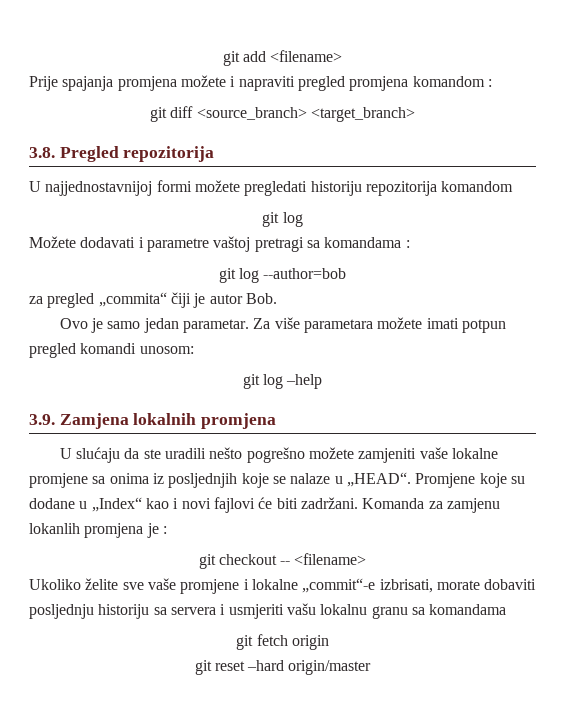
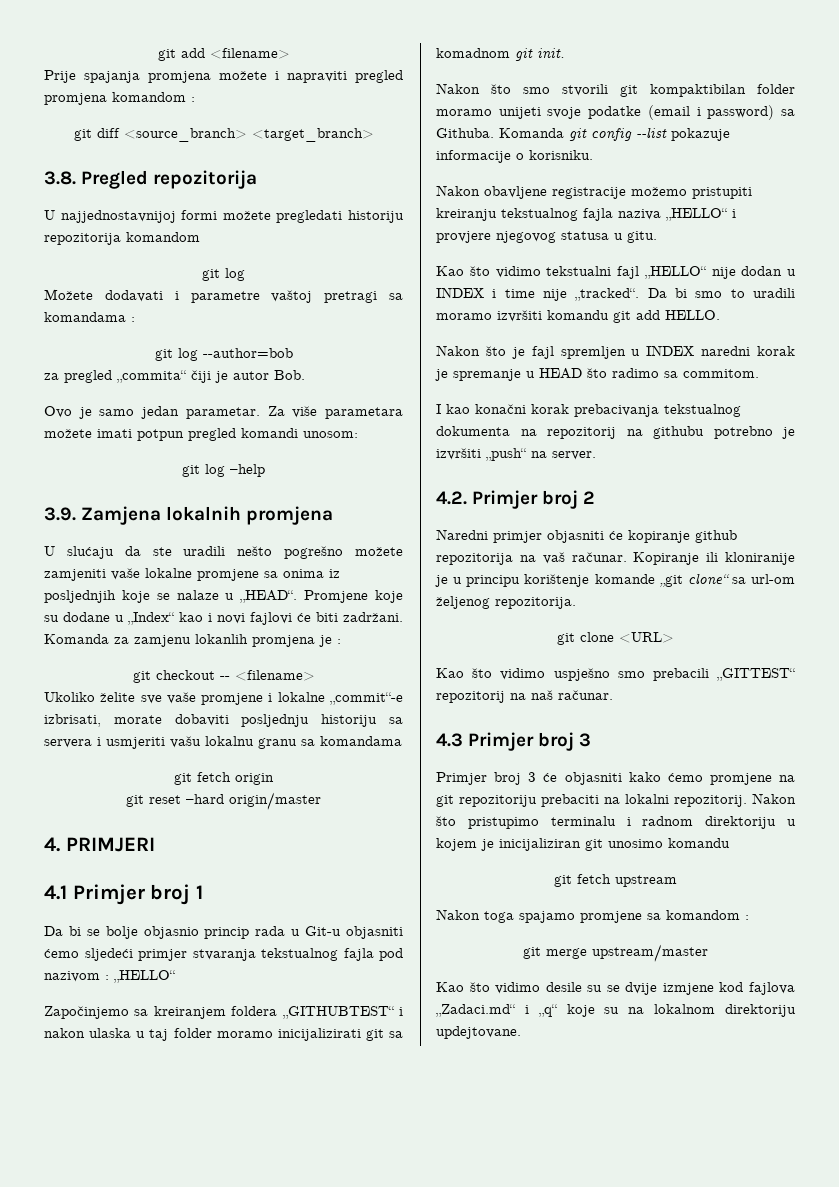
+ 4. PRIMJERI
+ 4.1 Primjer broj 1
+ Da bi se bolje objasnio princip rada u Git-u objasniti ćemo sljedeći primjer stvaranja tekstualnog fajla pod nazivom : „HELLO“
+ Započinjemo sa kreiranjem foldera „GITHUBTEST“ i nakon ulaska u taj folder moramo inicijalizirati git sa komadnom git init.
+ Nakon što smo stvorili git kompaktibilan folder moramo unijeti svoje podatke (email i password) sa Githuba. Komanda git config --list pokazuje informacije o korisniku.
+ Nakon obavljene registracije možemo pristupiti kreiranju tekstualnog fajla naziva „HELLO“ i provjere njegovog statusa u gitu.
+ Kao što vidimo tekstualni fajl „HELLO“ nije dodan u INDEX i time nije „tracked“. Da bi smo to uradili moramo izvršiti komandu git add HELLO.
+ Nakon što je fajl spremljen u INDEX naredni korak je spremanje u HEAD što radimo sa commitom.
+ I kao konačni korak prebacivanja tekstualnog dokumenta na repozitorij na githubu potrebno je izvršiti „push“ na server.
+ 4.2. Primjer broj 2
+ Naredni primjer objasniti će kopiranje github repozitorija na vaš računar. Kopiranje ili kloniranije je u principu korištenje komande „git clone“ sa url-om željenog repozitorija.
+ git clone <URL>
+ Kao što vidimo uspješno smo prebacili „GITTEST“ repozitorij na naš računar.
+ 4.3 Primjer broj 3
+ Primjer broj 3 će objasniti kako ćemo promjene na git repozitoriju prebaciti na lokalni repozitorij. Nakon što pristupimo terminalu i radnom direktoriju u kojem je inicijaliziran git unosimo komandu
+ git fetch upstream
+ Nakon toga spajamo promjene sa komandom :
+ git merge upstream/master
+ Kao što vidimo desile su se dvije izmjene kod fajlova „Zadaci.md“ i „q“ koje su na lokalnom direktoriju updejtovane.

